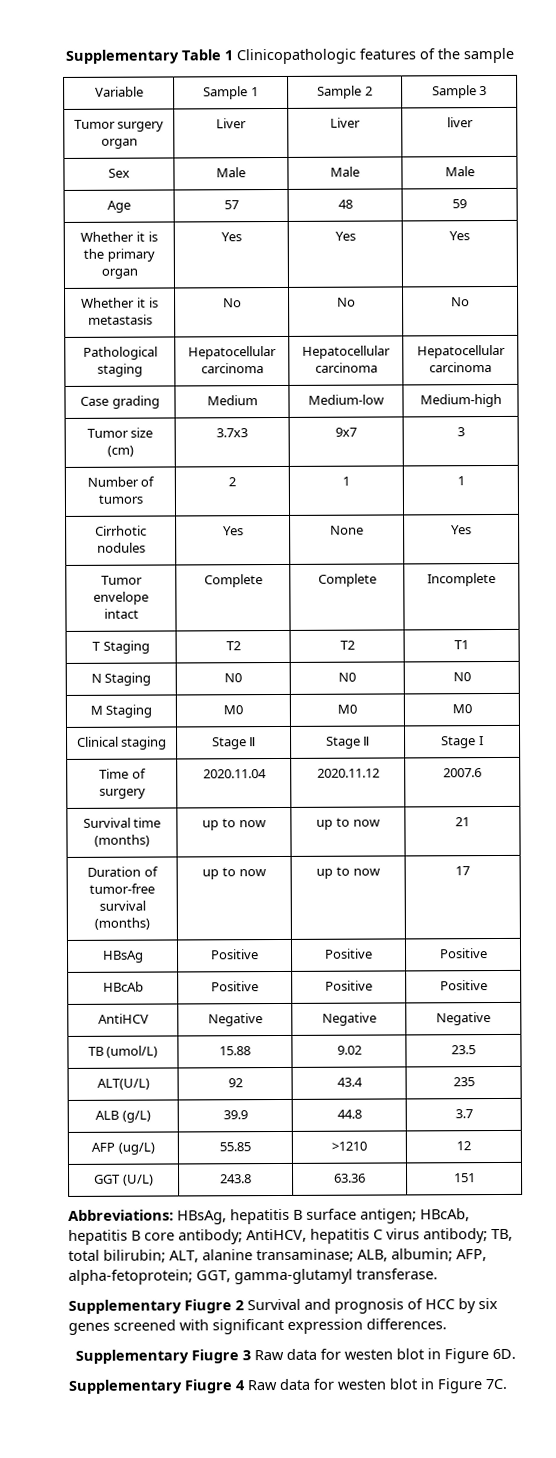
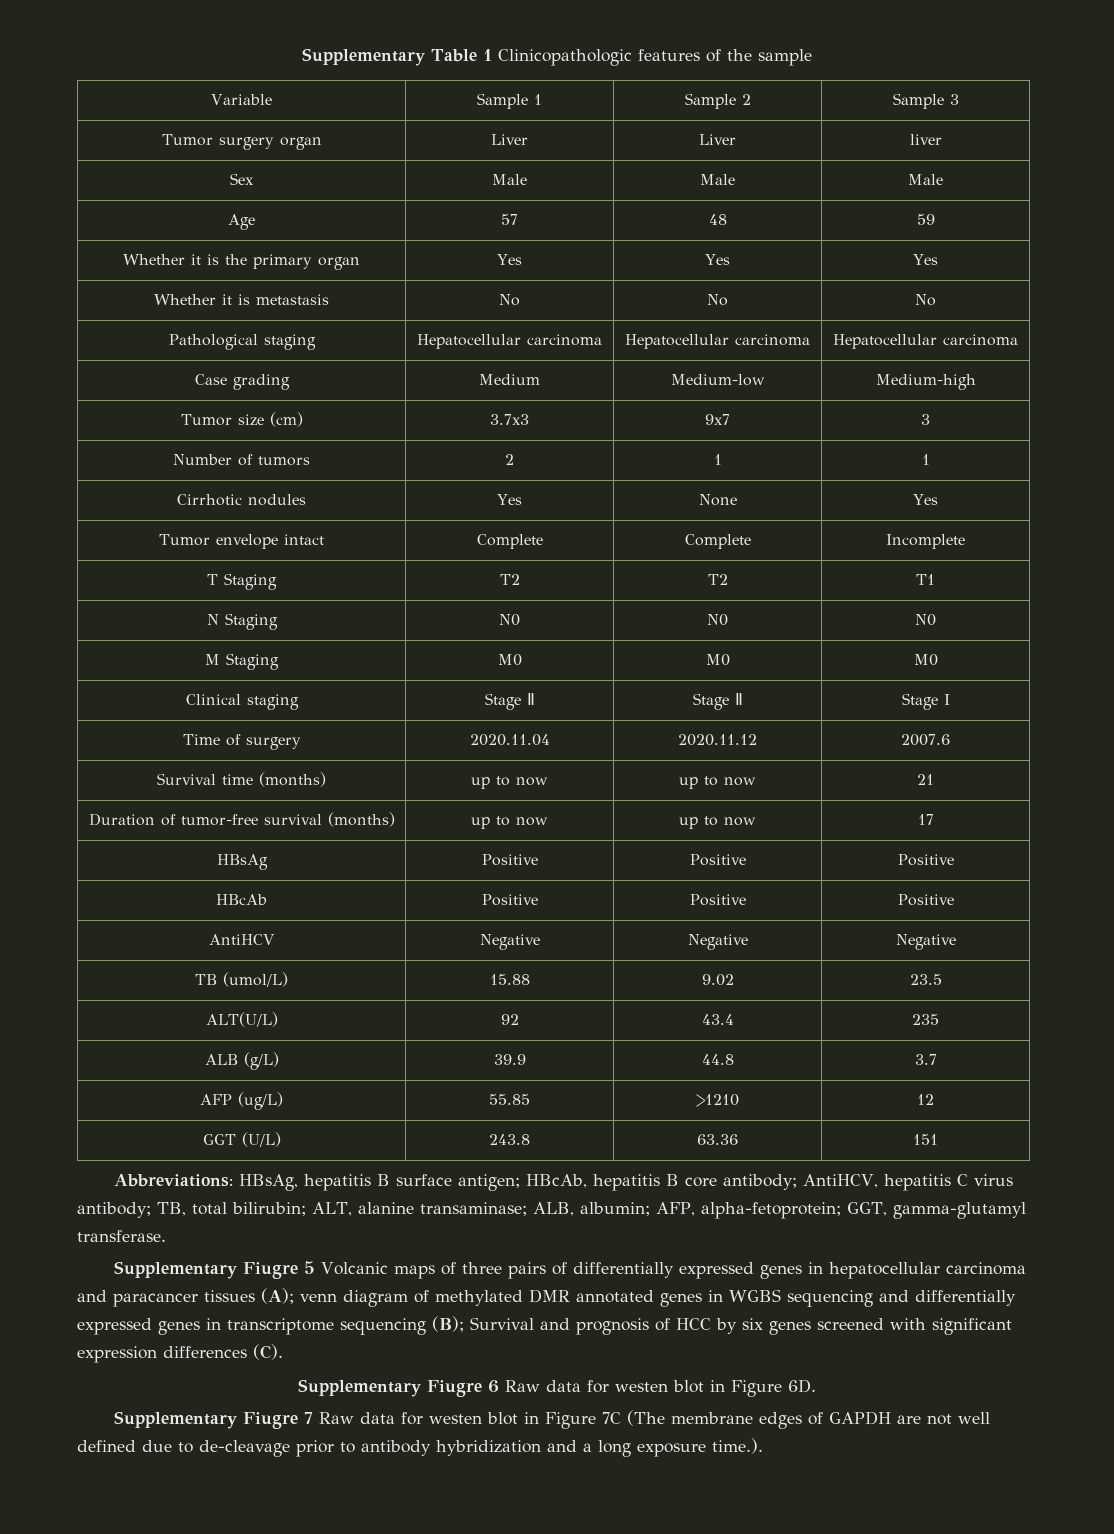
- Supplementary Fiugre 2 Survival and prognosis of HCC by six genes screened with significant expression differences.
- Supplementary Fiugre 3 Raw data for westen blot in Figure 6D.
+ Supplementary Fiugre 5 Volcanic maps of three pairs of differentially expressed genes in hepatocellular carcinoma and paracancer tissues (A); venn diagram of methylated DMR annotated genes in WGBS sequencing and differentially expressed genes in transcriptome sequencing (B); Survival and prognosis of HCC by six genes screened with significant expression differences (C).
+ Supplementary Fiugre 6 Raw data for westen blot in Figure 6D.
- Supplementary Fiugre 4 Raw data for westen blot in Figure 7C.
+ Supplementary Fiugre 7 Raw data for westen blot in Figure 7C (The membrane edges of GAPDH are not well defined due to de-cleavage prior to antibody hybridization and a long exposure time.).

